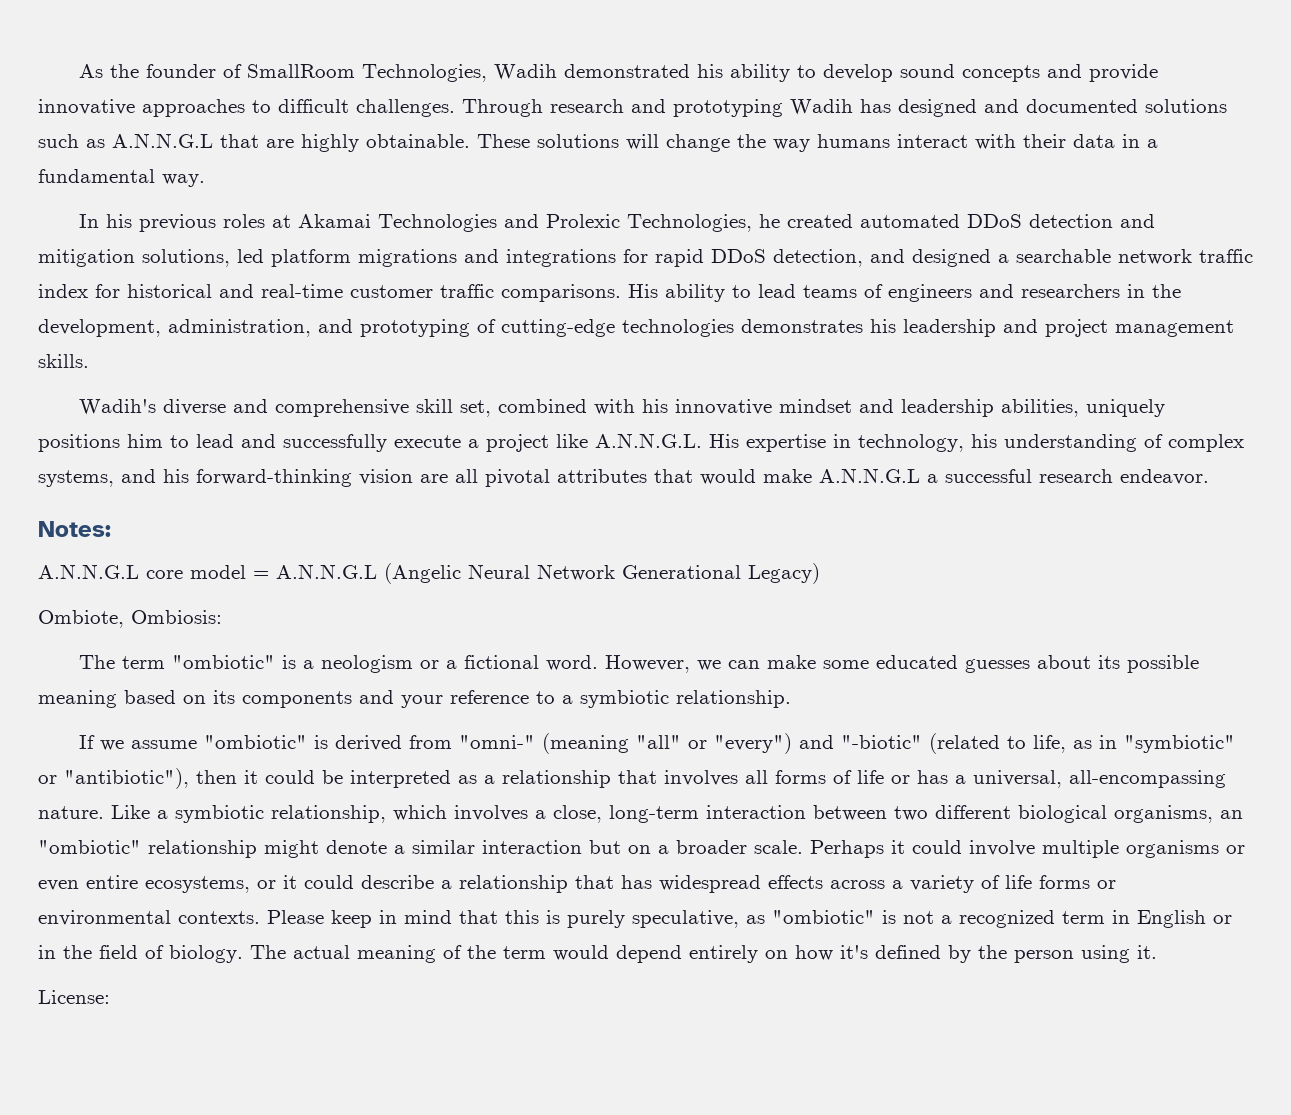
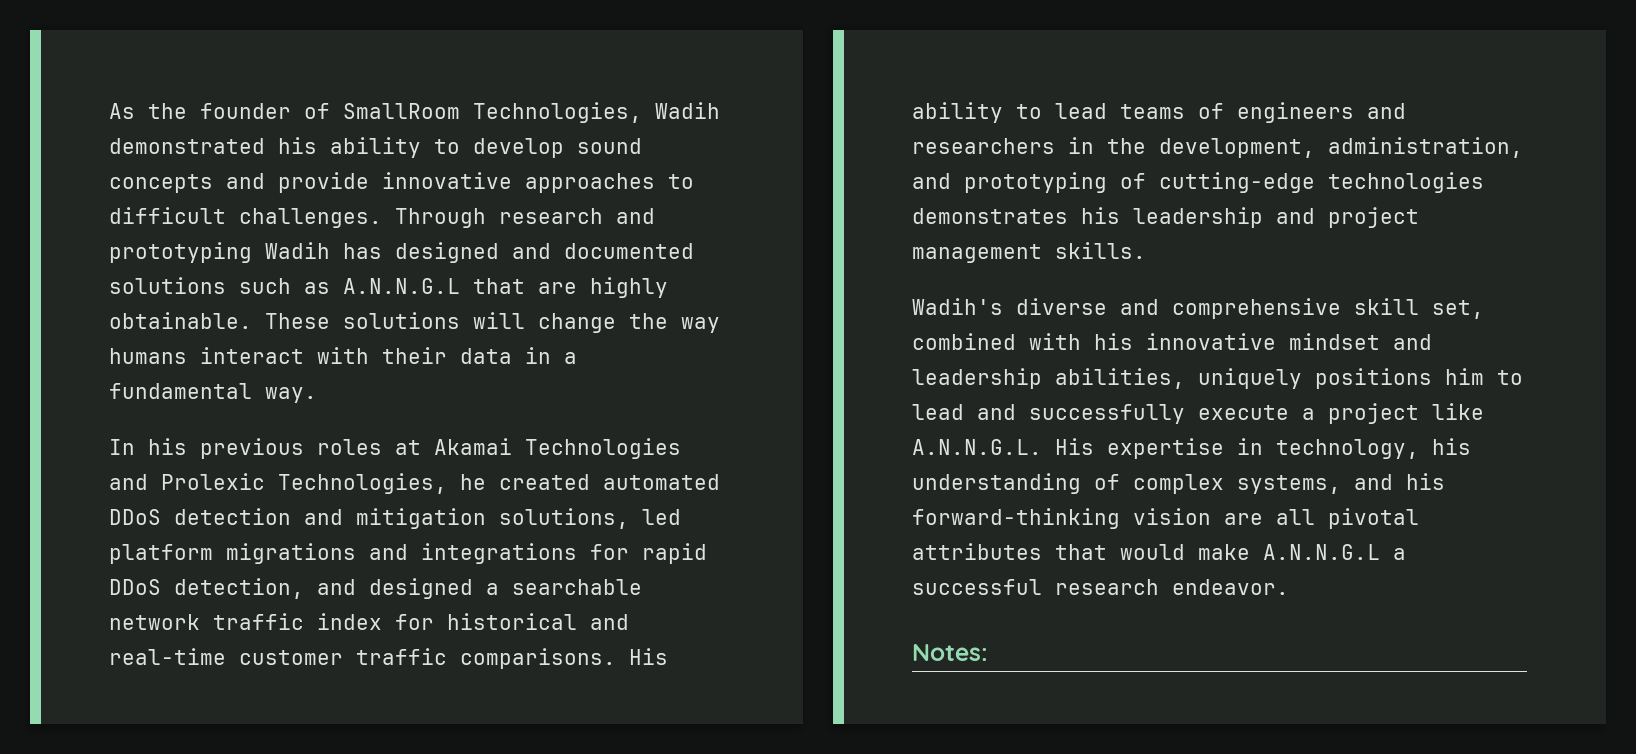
- A.N.N.G.L core model = A.N.N.G.L (Angelic Neural Network Generational Legacy)
- Ombiote, Ombiosis:
- The term "ombiotic" is a neologism or a fictional word. However, we can make some educated guesses about its possible meaning based on its components and your reference to a symbiotic relationship.
- If we assume "ombiotic" is derived from "omni-" (meaning "all" or "every") and "-biotic" (related to life, as in "symbiotic" or "antibiotic"), then it could be interpreted as a relationship that involves all forms of life or has a universal, all-encompassing nature. Like a symbiotic relationship, which involves a close, long-term interaction between two different biological organisms, an "ombiotic" relationship might denote a similar interaction but on a broader scale. Perhaps it could involve multiple organisms or even entire ecosystems, or it could describe a relationship that has widespread effects across a variety of life forms or environmental contexts. Please keep in mind that this is purely speculative, as "ombiotic" is not a recognized term in English or in the field of biology. The actual meaning of the term would depend entirely on how it's defined by the person using it.
- License:

